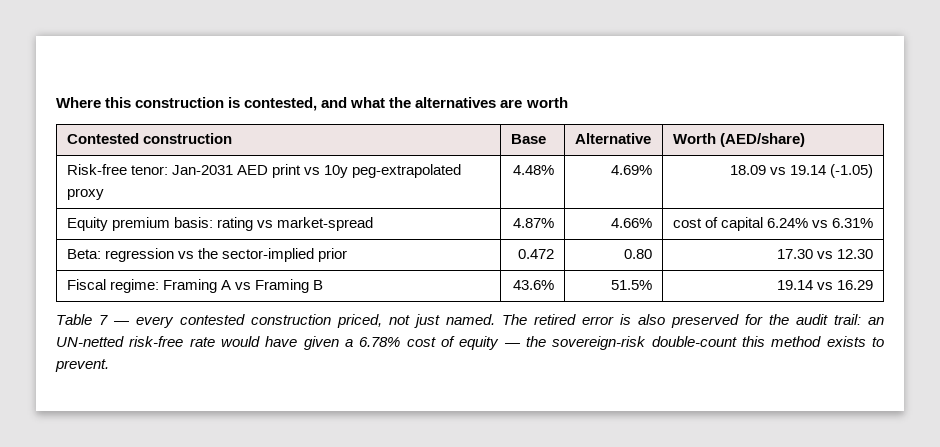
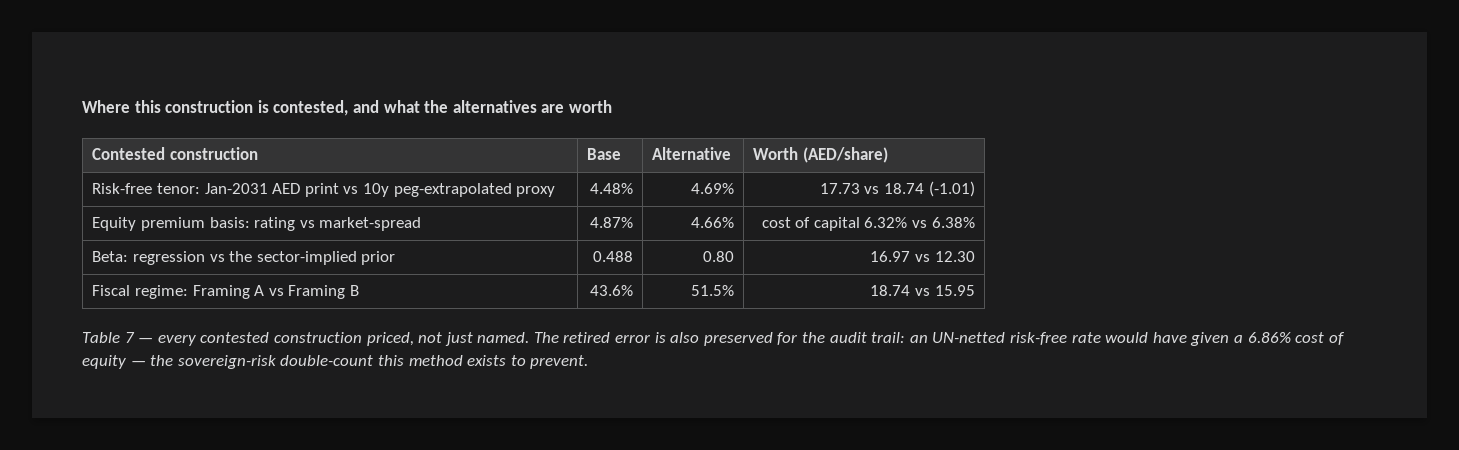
- Risk-free tenor: Jan-2031 AED print vs 10y peg-extrapolated proxy | 4.48% | 4.69% | 18.09 vs 19.14 (-1.05)
+ Risk-free tenor: Jan-2031 AED print vs 10y peg-extrapolated proxy | 4.48% | 4.69% | 17.73 vs 18.74 (-1.01)
- Equity premium basis: rating vs market-spread | 4.87% | 4.66% | cost of capital 6.24% vs 6.31%
+ Equity premium basis: rating vs market-spread | 4.87% | 4.66% | cost of capital 6.32% vs 6.38%
- Beta: regression vs the sector-implied prior | 0.472 | 0.80 | 17.30 vs 12.30
+ Beta: regression vs the sector-implied prior | 0.488 | 0.80 | 16.97 vs 12.30
- Fiscal regime: Framing A vs Framing B | 43.6% | 51.5% | 19.14 vs 16.29
+ Fiscal regime: Framing A vs Framing B | 43.6% | 51.5% | 18.74 vs 15.95
- The retired error is also preserved for the audit trail: an UN-netted risk-free rate would have given a 6.78% cost of equity — the sovereign-risk double-count this method exists to prevent.
+ The retired error is also preserved for the audit trail: an UN-netted risk-free rate would have given a 6.86% cost of equity — the sovereign-risk double-count this method exists to prevent.

